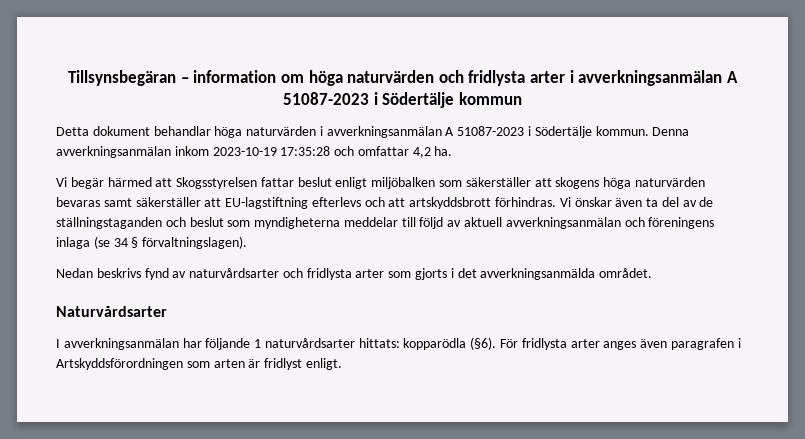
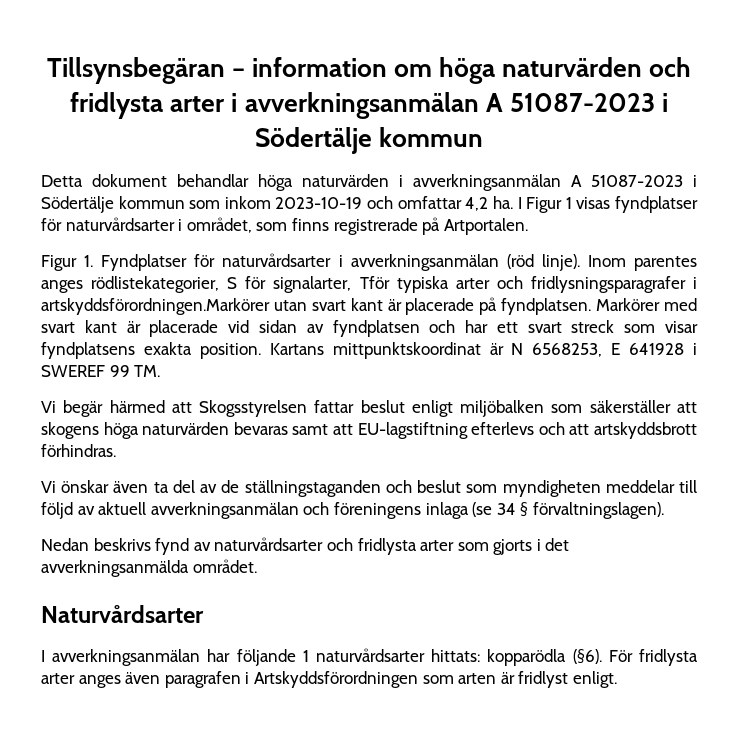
- Detta dokument behandlar höga naturvärden i avverkningsanmälan A 51087-2023 i Södertälje kommun. Denna avverkningsanmälan inkom 2023-10-19 17:35:28 och omfattar 4,2 ha.
+ Detta dokument behandlar höga naturvärden i avverkningsanmälan A 51087-2023 i Södertälje kommun som inkom 2023-10-19 och omfattar 4,2 ha. I Figur 1 visas fyndplatser för naturvårdsarter i området, som finns registrerade på Artportalen.
+ Figur 1. Fyndplatser för naturvårdsarter i avverkningsanmälan (röd linje). Inom parentes anges rödlistekategorier, S för signalarter, Tför typiska arter och fridlysningsparagrafer i artskyddsförordningen.Markörer utan svart kant är placerade på fyndplatsen. Markörer med svart kant är placerade vid sidan av fyndplatsen och har ett svart streck som visar fyndplatsens exakta position. Kartans mittpunktskoordinat är N 6568253, E 641928 i SWEREF 99 TM.
- Vi begär härmed att Skogsstyrelsen fattar beslut enligt miljöbalken som säkerställer att skogens höga naturvärden bevaras samt säkerställer att EU-lagstiftning efterlevs och att artskyddsbrott förhindras. Vi önskar även ta del av de ställningstaganden och beslut som myndigheterna meddelar till följd av aktuell avverkningsanmälan och föreningens inlaga (se 34 § förvaltningslagen).
+ Vi begär härmed att Skogsstyrelsen fattar beslut enligt miljöbalken som säkerställer att skogens höga naturvärden bevaras samt att EU-lagstiftning efterlevs och att artskyddsbrott förhindras.
+ Vi önskar även ta del av de ställningstaganden och beslut som myndigheten meddelar till följd av aktuell avverkningsanmälan och föreningens inlaga (se 34 § förvaltningslagen).

